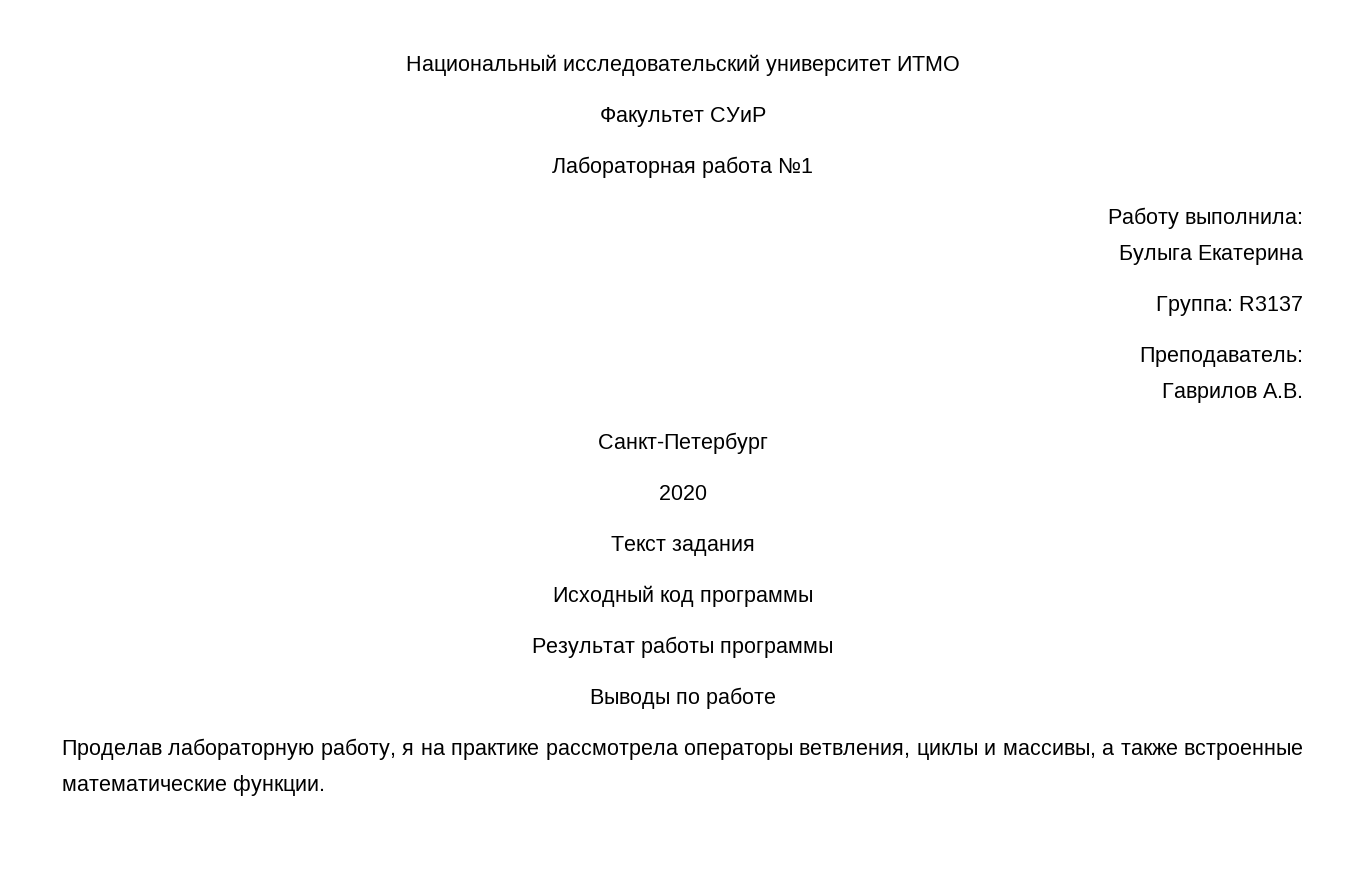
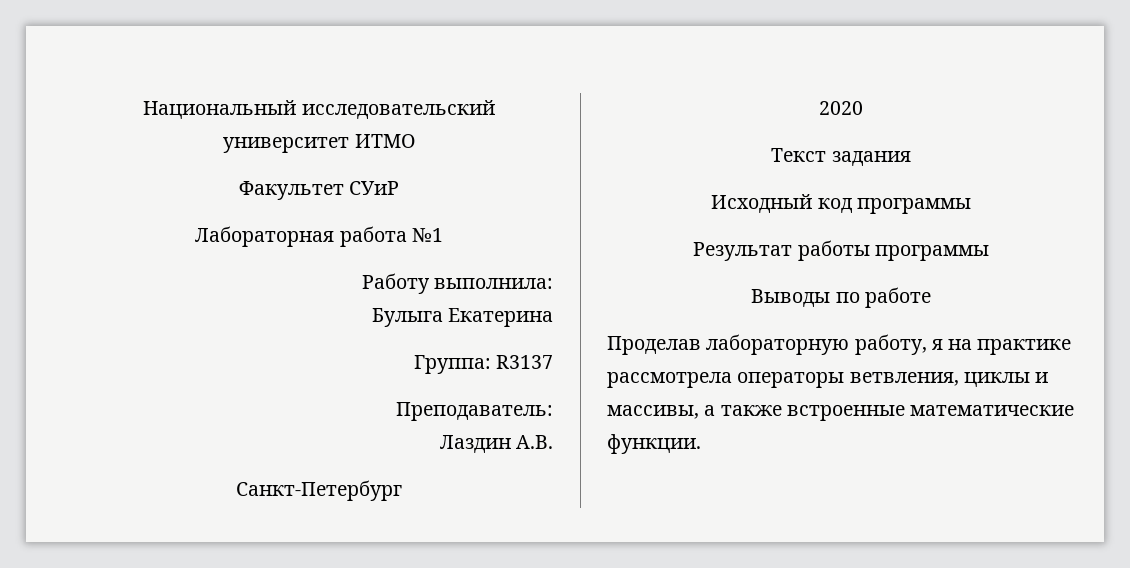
- Гаврилов А.В.
+ Лаздин А.В.

